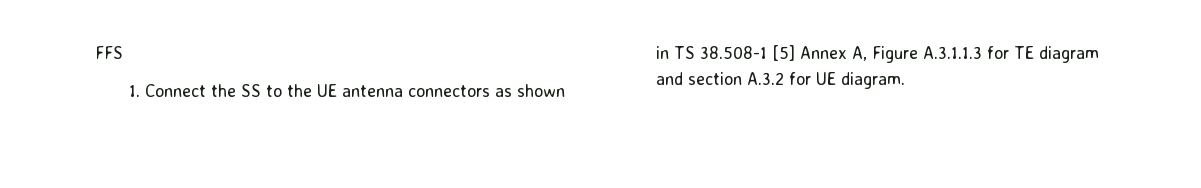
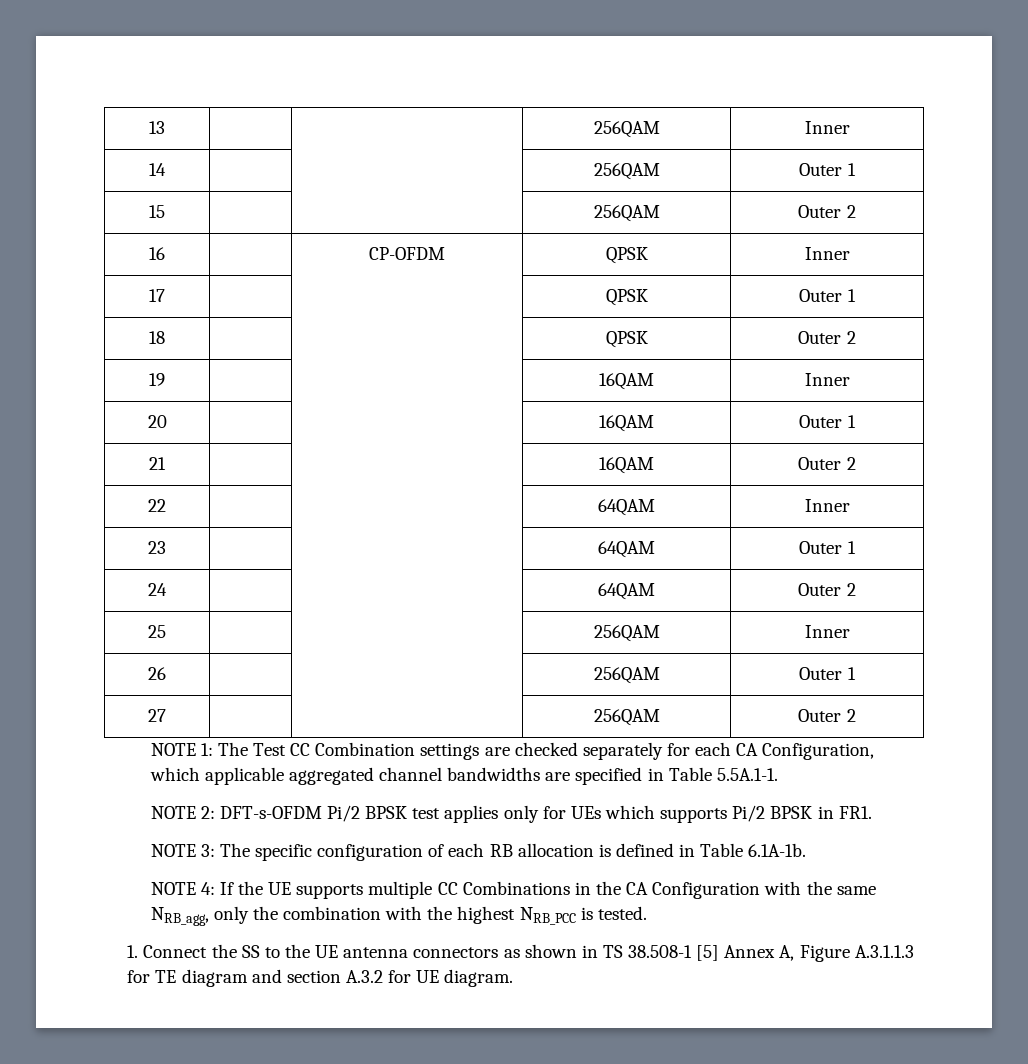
- FFS
+ 13 | | | 256QAM | Inner
+ 14 | | | 256QAM | Outer 1
+ 15 | | | 256QAM | Outer 2
+ 16 | | CP-OFDM | QPSK | Inner
+ 17 | | | QPSK | Outer 1
+ 18 | | | QPSK | Outer 2
+ 19 | | | 16QAM | Inner
+ 20 | | | 16QAM | Outer 1
+ 21 | | | 16QAM | Outer 2
+ 22 | | | 64QAM | Inner
+ 23 | | | 64QAM | Outer 1
+ 24 | | | 64QAM | Outer 2
+ 25 | | | 256QAM | Inner
+ 26 | | | 256QAM | Outer 1
+ 27 | | | 256QAM | Outer 2
+ NOTE 1: The Test CC Combination settings are checked separately for each CA Configuration, which applicable aggregated channel bandwidths are specified in Table 5.5A.1-1.
+ NOTE 2: DFT-s-OFDM Pi/2 BPSK test applies only for UEs which supports Pi/2 BPSK in FR1.
+ NOTE 3: The specific configuration of each RB allocation is defined in Table 6.1A-1b.
+ NOTE 4: If the UE supports multiple CC Combinations in the CA Configuration with the same NRB_agg, only the combination with the highest NRB_PCC is tested.

